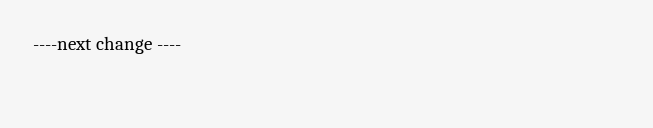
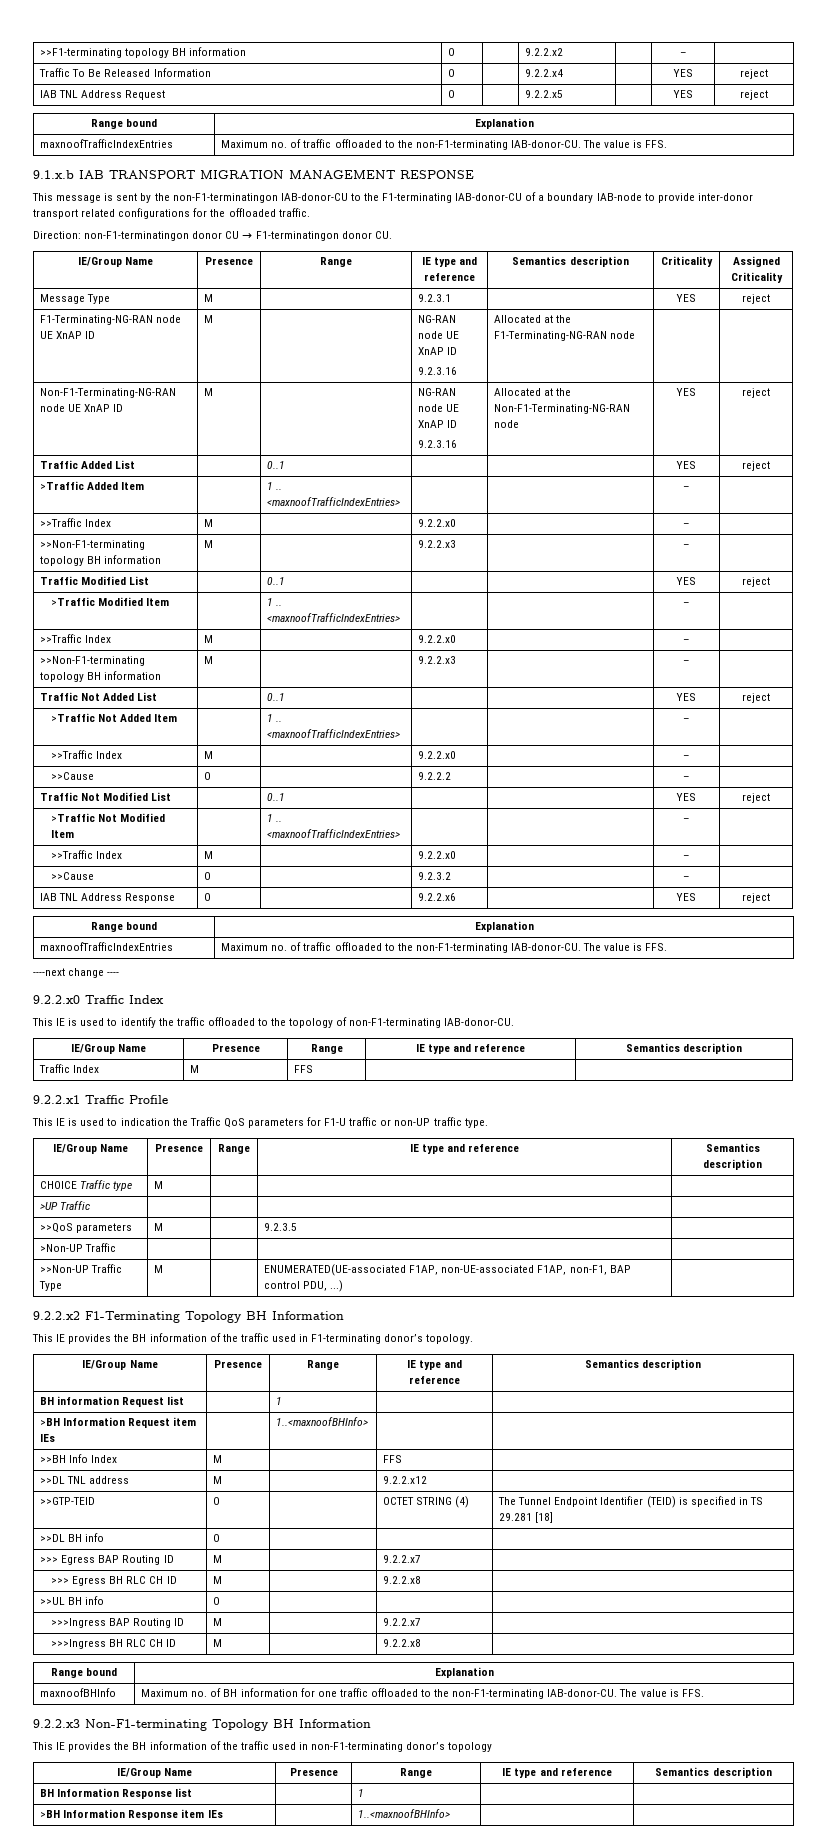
+ >>F1-terminating topology BH information | O | | 9.2.2.x2 | | – |
+ Traffic To Be Released Information | O | | 9.2.2.x4 | | YES | reject
+ IAB TNL Address Request | O | | 9.2.2.x5 | | YES | reject
+ Range bound | Explanation
+ maxnoofTrafficIndexEntries | Maximum no. of traffic offloaded to the non-F1-terminating IAB-donor-CU. The value is FFS.
+ 9.1.x.b IAB TRANSPORT MIGRATION MANAGEMENT RESPONSE
+ This message is sent by the non-F1-terminatingon IAB-donor-CU to the F1-terminating IAB-donor-CU of a boundary IAB-node to provide inter-donor transport related configurations for the offloaded traffic.
+ Direction: non-F1-terminatingon donor CU → F1-terminatingon donor CU.
+ IE/Group Name | Presence | Range | IE type and reference | Semantics description | Criticality | Assigned Criticality
+ Message Type | M | | 9.2.3.1 | | YES | reject
+ F1-Terminating-NG-RAN node UE XnAP ID | M | | NG-RAN node UE XnAP ID
+ 9.2.3.16 | Allocated at the F1-Terminating-NG-RAN node | |
+ Non-F1-Terminating-NG-RAN node UE XnAP ID | M | | NG-RAN node UE XnAP ID
+ 9.2.3.16 | Allocated at the Non-F1-Terminating-NG-RAN node | YES | reject
+ Traffic Added List | | 0..1 | | | YES | reject
+ >Traffic Added Item | | 1 .. <maxnoofTrafficIndexEntries> | | | – |
+ >>Traffic Index | M | | 9.2.2.x0 | | – |
+ >>Non-F1-terminating topology BH information | M | | 9.2.2.x3 | | – |
+ Traffic Modified List | | 0..1 | | | YES | reject
+ >Traffic Modified Item | | 1 .. <maxnoofTrafficIndexEntries> | | | – |
+ >>Traffic Index | M | | 9.2.2.x0 | | – |
+ >>Non-F1-terminating topology BH information | M | | 9.2.2.x3 | | – |
+ Traffic Not Added List | | 0..1 | | | YES | reject
+ >Traffic Not Added Item | | 1 .. <maxnoofTrafficIndexEntries> | | | – |
+ >>Traffic Index | M | | 9.2.2.x0 | | – |
+ >>Cause | O | | 9.2.2.2 | | – |
+ Traffic Not Modified List | | 0..1 | | | YES | reject
+ >Traffic Not Modified Item | | 1 .. <maxnoofTrafficIndexEntries> | | | – |
+ >>Traffic Index | M | | 9.2.2.x0 | | – |
+ >>Cause | O | | 9.2.3.2 | | – |
+ IAB TNL Address Response | O | | 9.2.2.x6 | | YES | reject
+ Range bound | Explanation
+ maxnoofTrafficIndexEntries | Maximum no. of traffic offloaded to the non-F1-terminating IAB-donor-CU. The value is FFS.
  ----next change ----
+ 9.2.2.x0 Traffic Index
+ This IE is used to identify the traffic offloaded to the topology of non-F1-terminating IAB-donor-CU.
+ IE/Group Name | Presence | Range | IE type and reference | Semantics description
+ Traffic Index | M | FFS | |
+ 9.2.2.x1 Traffic Profile
+ This IE is used to indication the Traffic QoS parameters for F1-U traffic or non-UP traffic type.
+ IE/Group Name | Presence | Range | IE type and reference | Semantics description
+ CHOICE Traffic type | M | | |
+ >UP Traffic | | | |
+ >>QoS parameters | M | | 9.2.3.5 |
+ >Non-UP Traffic | | | |
+ >>Non-UP Traffic Type | M | | ENUMERATED(UE-associated F1AP, non-UE-associated F1AP, non-F1, BAP control PDU, ...) |
+ 9.2.2.x2 F1-Terminating Topology BH Information
+ This IE provides the BH information of the traffic used in F1-terminating donor’s topology.
+ IE/Group Name | Presence | Range | IE type and reference | Semantics description
+ BH information Request list | | 1 | |
+ >BH Information Request item IEs | | 1..<maxnoofBHInfo> | |
+ >>BH Info Index | M | | FFS |
+ >>DL TNL address | M | | 9.2.2.x12 |
+ >>GTP-TEID | O | | OCTET STRING (4) | The Tunnel Endpoint Identifier (TEID) is specified in TS 29.281 [18]
+ >>DL BH info | O | | |
+ >>> Egress BAP Routing ID | M | | 9.2.2.x7 |
+ >>> Egress BH RLC CH ID | M | | 9.2.2.x8 |
+ >>UL BH info | O | | |
+ >>>Ingress BAP Routing ID | M | | 9.2.2.x7 |
+ >>>Ingress BH RLC CH ID | M | | 9.2.2.x8 |
+ Range bound | Explanation
+ maxnoofBHInfo | Maximum no. of BH information for one traffic offloaded to the non-F1-terminating IAB-donor-CU. The value is FFS.
+ 9.2.2.x3 Non-F1-terminating Topology BH Information
+ This IE provides the BH information of the traffic used in non-F1-terminating donor’s topology
+ IE/Group Name | Presence | Range | IE type and reference | Semantics description
+ BH Information Response list | | 1 | |
+ >BH Information Response item IEs | | 1..<maxnoofBHInfo> | |

